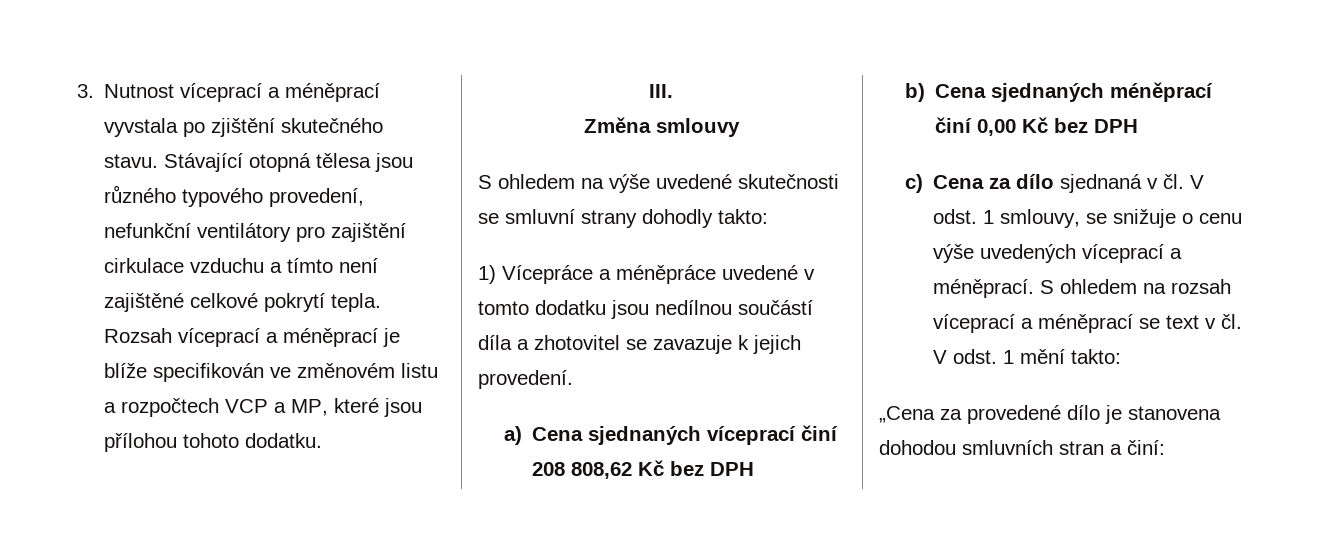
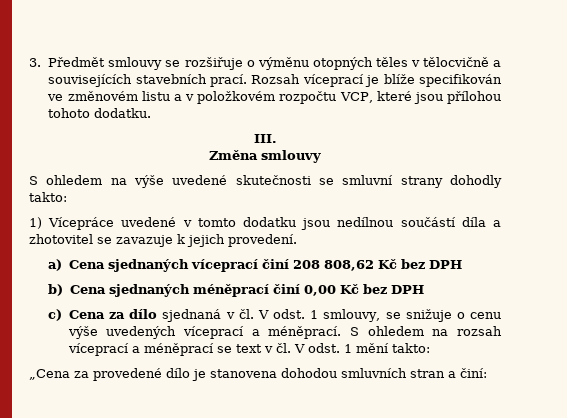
- 3. Nutnost víceprací a méněprací vyvstala po zjištění skutečného stavu. Stávající otopná tělesa jsou různého typového provedení, nefunkční ventilátory pro zajištění cirkulace vzduchu a tímto není zajištěné celkové pokrytí tepla. Rozsah víceprací a méněprací je blíže specifikován ve změnovém listu a rozpočtech VCP a MP, které jsou přílohou tohoto dodatku.
+ 3. Předmět smlouvy se rozšiřuje o výměnu otopných těles v tělocvičně a souvisejících stavebních prací. Rozsah víceprací je blíže specifikován ve změnovém listu a v položkovém rozpočtu VCP, které jsou přílohou tohoto dodatku.
- 1) Vícepráce a méněpráce uvedené v tomto dodatku jsou nedílnou součástí díla a zhotovitel se zavazuje k jejich provedení.
+ 1) Vícepráce uvedené v tomto dodatku jsou nedílnou součástí díla a zhotovitel se zavazuje k jejich provedení.

